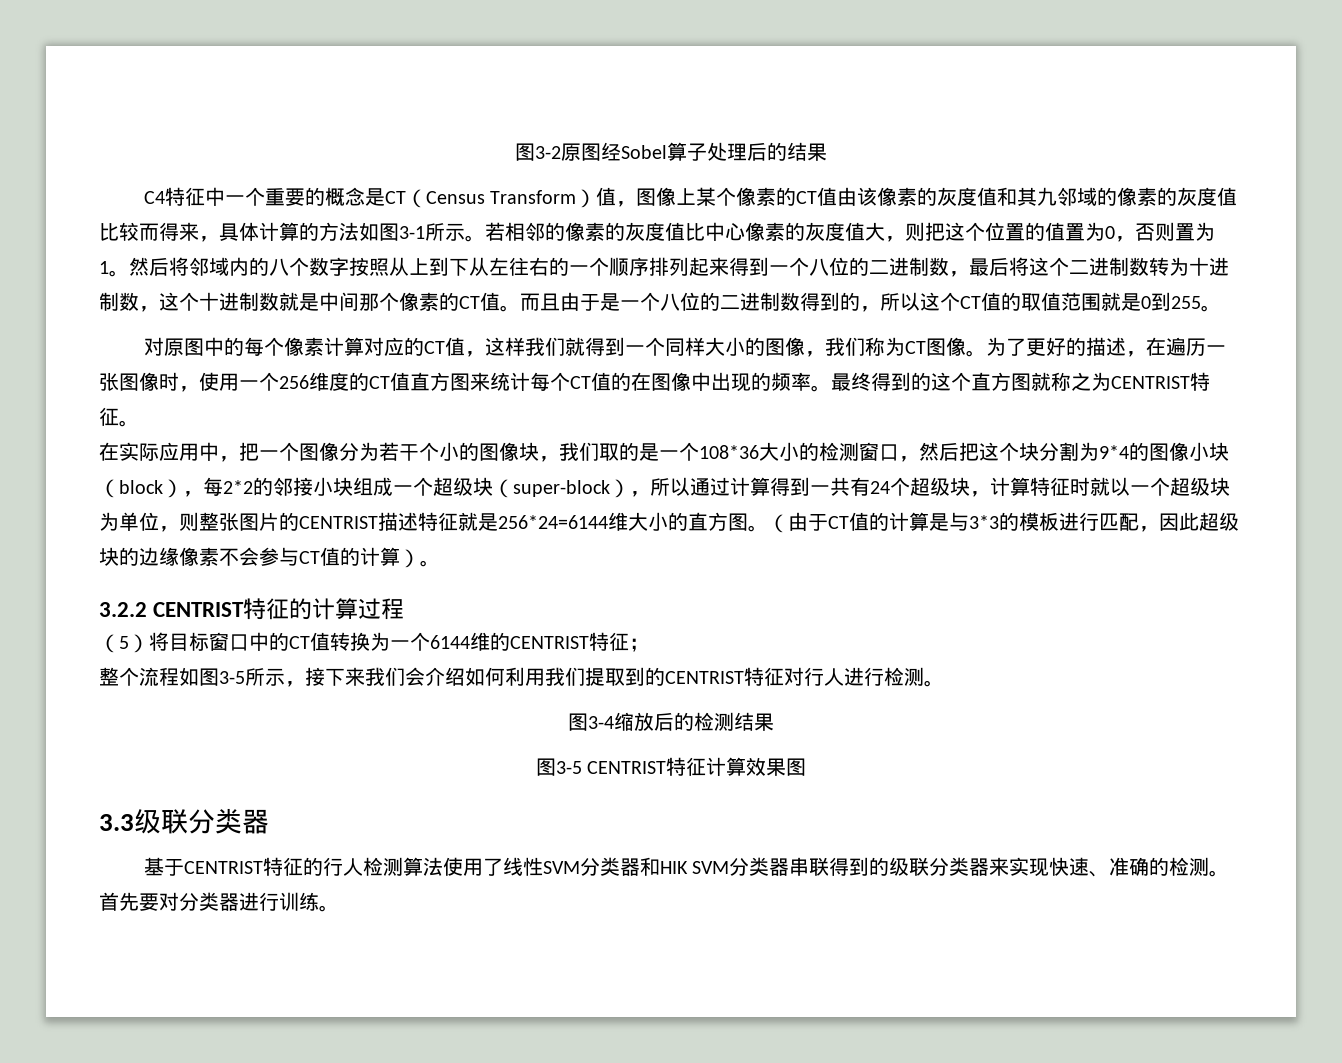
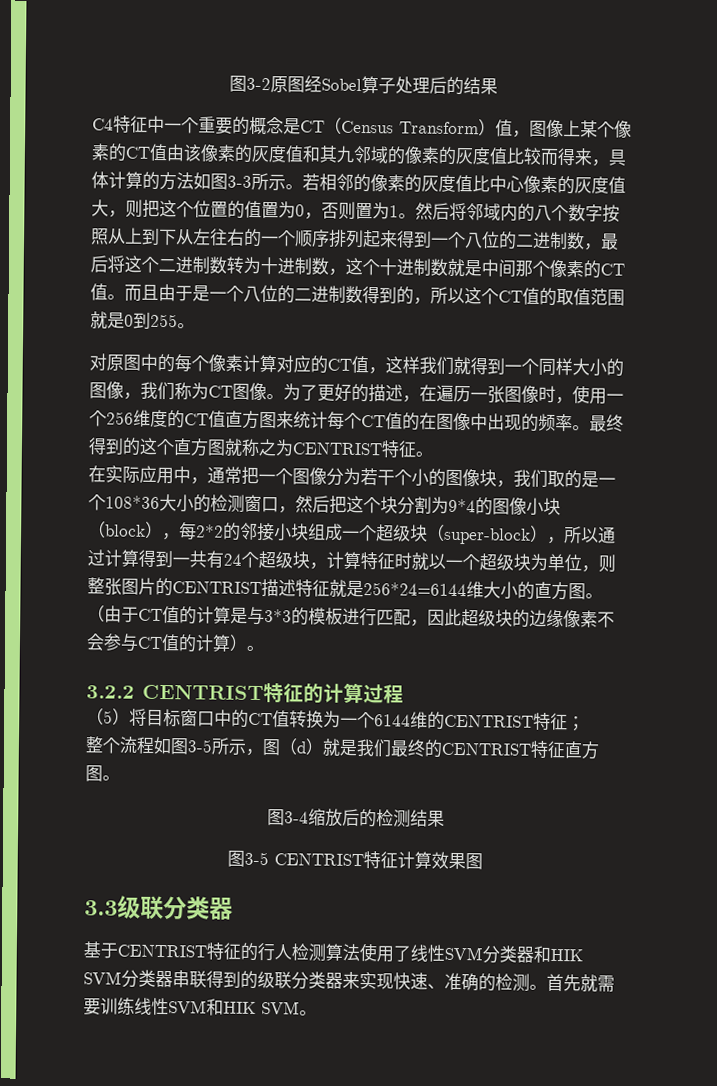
- C4特征中一个重要的概念是CT（Census Transform）值，图像上某个像素的CT值由该像素的灰度值和其九邻域的像素的灰度值比较而得来，具体计算的方法如图3-1所示。
+ C4特征中一个重要的概念是CT（Census Transform）值，图像上某个像素的CT值由该像素的灰度值和其九邻域的像素的灰度值比较而得来，具体计算的方法如图3-3所示。
- 在实际应用中，把一个图像分为若干个小的图像块，我们取的是一个108*36大小的检测窗口，然后把这个块分割为9*4的图像小块（block），每2*2的邻接小块组成一个超级块（super-block），所以通过计算得到一共有24个超级块，计算特征时就以一个超级块为单位，则整张图片的CENTRIST描述特征就是256*24=6144维大小的直方图。
+ 在实际应用中，通常把一个图像分为若干个小的图像块，我们取的是一个108*36大小的检测窗口，然后把这个块分割为9*4的图像小块（block），每2*2的邻接小块组成一个超级块（super-block），所以通过计算得到一共有24个超级块，计算特征时就以一个超级块为单位，则整张图片的CENTRIST描述特征就是256*24=6144维大小的直方图。
- 整个流程如图3-5所示，接下来我们会介绍如何利用我们提取到的CENTRIST特征对行人进行检测。
+ 整个流程如图3-5所示，图（d）就是我们最终的CENTRIST特征直方图。
- 首先要对分类器进行训练。
+ 首先就需要训练线性SVM和HIK SVM。

